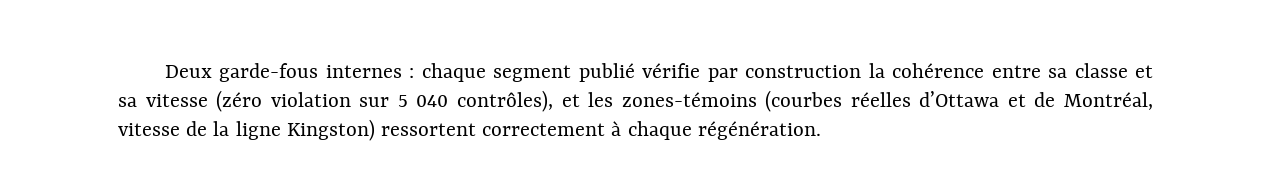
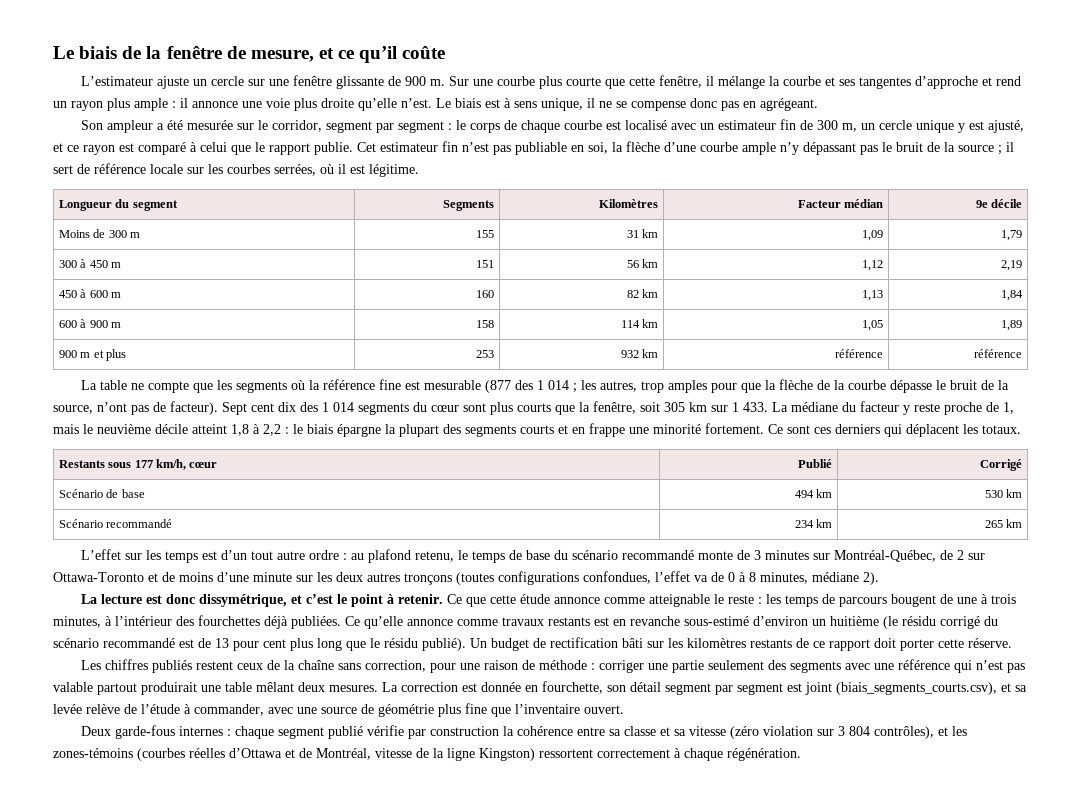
+ Le biais de la fenêtre de mesure, et ce qu’il coûte
+ L’estimateur ajuste un cercle sur une fenêtre glissante de 900 m. Sur une courbe plus courte que cette fenêtre, il mélange la courbe et ses tangentes d’approche et rend un rayon plus ample : il annonce une voie plus droite qu’elle n’est. Le biais est à sens unique, il ne se compense donc pas en agrégeant.
+ Son ampleur a été mesurée sur le corridor, segment par segment : le corps de chaque courbe est localisé avec un estimateur fin de 300 m, un cercle unique y est ajusté, et ce rayon est comparé à celui que le rapport publie. Cet estimateur fin n’est pas publiable en soi, la flèche d’une courbe ample n’y dépassant pas le bruit de la source ; il sert de référence locale sur les courbes serrées, où il est légitime.
+ Longueur du segment | Segments | Kilomètres | Facteur médian | 9e décile
+ Moins de 300 m | 155 | 31 km | 1,09 | 1,79
+ 300 à 450 m | 151 | 56 km | 1,12 | 2,19
+ 450 à 600 m | 160 | 82 km | 1,13 | 1,84
+ 600 à 900 m | 158 | 114 km | 1,05 | 1,89
+ 900 m et plus | 253 | 932 km | référence | référence
+ La table ne compte que les segments où la référence fine est mesurable (877 des 1 014 ; les autres, trop amples pour que la flèche de la courbe dépasse le bruit de la source, n’ont pas de facteur). Sept cent dix des 1 014 segments du cœur sont plus courts que la fenêtre, soit 305 km sur 1 433. La médiane du facteur y reste proche de 1, mais le neuvième décile atteint 1,8 à 2,2 : le biais épargne la plupart des segments courts et en frappe une minorité fortement. Ce sont ces derniers qui déplacent les totaux.
+ Restants sous 177 km/h, cœur | Publié | Corrigé
+ Scénario de base | 494 km | 530 km
+ Scénario recommandé | 234 km | 265 km
+ L’effet sur les temps est d’un tout autre ordre : au plafond retenu, le temps de base du scénario recommandé monte de 3 minutes sur Montréal-Québec, de 2 sur Ottawa-Toronto et de moins d’une minute sur les deux autres tronçons (toutes configurations confondues, l’effet va de 0 à 8 minutes, médiane 2).
+ La lecture est donc dissymétrique, et c’est le point à retenir. Ce que cette étude annonce comme atteignable le reste : les temps de parcours bougent de une à trois minutes, à l’intérieur des fourchettes déjà publiées. Ce qu’elle annonce comme travaux restants est en revanche sous-estimé d’environ un huitième (le résidu corrigé du scénario recommandé est de 13 pour cent plus long que le résidu publié). Un budget de rectification bâti sur les kilomètres restants de ce rapport doit porter cette réserve.
+ Les chiffres publiés restent ceux de la chaîne sans correction, pour une raison de méthode : corriger une partie seulement des segments avec une référence qui n’est pas valable partout produirait une table mêlant deux mesures. La correction est donnée en fourchette, son détail segment par segment est joint (biais_segments_courts.csv), et sa levée relève de l’étude à commander, avec une source de géométrie plus fine que l’inventaire ouvert.
- Deux garde-fous internes : chaque segment publié vérifie par construction la cohérence entre sa classe et sa vitesse (zéro violation sur 5 040 contrôles), et les zones-témoins (courbes réelles d’Ottawa et de Montréal, vitesse de la ligne Kingston) ressortent correctement à chaque régénération.
+ Deux garde-fous internes : chaque segment publié vérifie par construction la cohérence entre sa classe et sa vitesse (zéro violation sur 3 804 contrôles), et les zones-témoins (courbes réelles d’Ottawa et de Montréal, vitesse de la ligne Kingston) ressortent correctement à chaque régénération.

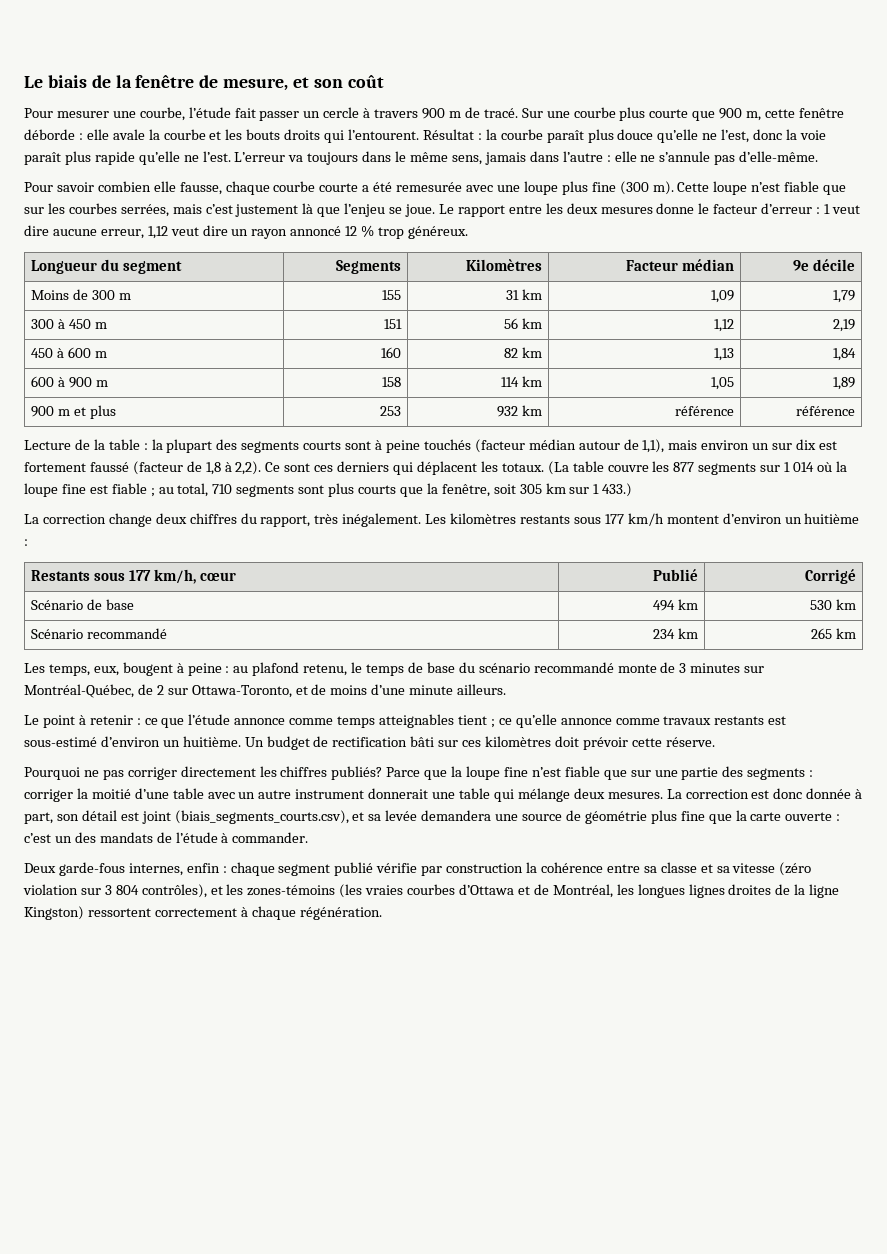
- Le biais de la fenêtre de mesure, et ce qu’il coûte
- L’estimateur ajuste un cercle sur une fenêtre glissante de 900 m.
+ Le biais de la fenêtre de mesure, et son coût
+ Pour mesurer une courbe, l’étude fait passer un cercle à travers 900 m de tracé.
- Sur une courbe plus courte que cette fenêtre, il mélange la courbe et ses tangentes d’approche et rend un rayon plus ample : il annonce une voie plus droite qu’elle n’est. Le biais est à sens unique, il ne se compense donc pas en agrégeant.
- Son ampleur a été mesurée sur le corridor, segment par segment : le corps de chaque courbe est localisé avec un estimateur fin de 300 m, un cercle unique y est ajusté, et ce rayon est comparé à celui que le rapport publie. Cet estimateur fin n’est pas publiable en soi, la flèche d’une courbe ample n’y dépassant pas le bruit de la source ; il sert de référence locale sur les courbes serrées, où il est légitime.
+ Sur une courbe plus courte que 900 m, cette fenêtre déborde : elle avale la courbe et les bouts droits qui l’entourent. Résultat : la courbe paraît plus douce qu’elle ne l’est, donc la voie paraît plus rapide qu’elle ne l’est. L’erreur va toujours dans le même sens, jamais dans l’autre : elle ne s’annule pas d’elle-même.
+ Pour savoir combien elle fausse, chaque courbe courte a été remesurée avec une loupe plus fine (300 m). Cette loupe n’est fiable que sur les courbes serrées, mais c’est justement là que l’enjeu se joue. Le rapport entre les deux mesures donne le facteur d’erreur : 1 veut dire aucune erreur, 1,12 veut dire un rayon annoncé 12 % trop généreux.
- La table ne compte que les segments où la référence fine est mesurable (877 des 1 014 ; les autres, trop amples pour que la flèche de la courbe dépasse le bruit de la source, n’ont pas de facteur). Sept cent dix des 1 014 segments du cœur sont plus courts que la fenêtre, soit 305 km sur 1 433. La médiane du facteur y reste proche de 1, mais le neuvième décile atteint 1,8 à 2,2 : le biais épargne la plupart des segments courts et en frappe une minorité fortement. Ce sont ces derniers qui déplacent les totaux.
+ Lecture de la table : la plupart des segments courts sont à peine touchés (facteur médian autour de 1,1), mais environ un sur dix est fortement faussé (facteur de 1,8 à 2,2). Ce sont ces derniers qui déplacent les totaux. (La table couvre les 877 segments sur 1 014 où la loupe fine est fiable ; au total, 710 segments sont plus courts que la fenêtre, soit 305 km sur 1 433.)
+ La correction change deux chiffres du rapport, très inégalement. Les kilomètres restants sous 177 km/h montent d’environ un huitième :
- L’effet sur les temps est d’un tout autre ordre : au plafond retenu, le temps de base du scénario recommandé monte de 3 minutes sur Montréal-Québec, de 2 sur Ottawa-Toronto et de moins d’une minute sur les deux autres tronçons (toutes configurations confondues, l’effet va de 0 à 8 minutes, médiane 2).
- La lecture est donc dissymétrique, et c’est le point à retenir. Ce que cette étude annonce comme atteignable le reste : les temps de parcours bougent de une à trois minutes, à l’intérieur des fourchettes déjà publiées. Ce qu’elle annonce comme travaux restants est en revanche sous-estimé d’environ un huitième (le résidu corrigé du scénario recommandé est de 13 pour cent plus long que le résidu publié).
+ Les temps, eux, bougent à peine : au plafond retenu, le temps de base du scénario recommandé monte de 3 minutes sur Montréal-Québec, de 2 sur Ottawa-Toronto, et de moins d’une minute ailleurs.
+ Le point à retenir : ce que l’étude annonce comme temps atteignables tient ; ce qu’elle annonce comme travaux restants est sous-estimé d’environ un huitième.
- Un budget de rectification bâti sur les kilomètres restants de ce rapport doit porter cette réserve.
- Les chiffres publiés restent ceux de la chaîne sans correction, pour une raison de méthode : corriger une partie seulement des segments avec une référence qui n’est pas valable partout produirait une table mêlant deux mesures.
+ Un budget de rectification bâti sur ces kilomètres doit prévoir cette réserve.
+ Pourquoi ne pas corriger directement les chiffres publiés? Parce que la loupe fine n’est fiable que sur une partie des segments : corriger la moitié d’une table avec un autre instrument donnerait une table qui mélange deux mesures.
- La correction est donnée en fourchette, son détail segment par segment est joint (biais_segments_courts.csv), et sa levée relève de l’étude à commander, avec une source de géométrie plus fine que l’inventaire ouvert.
+ La correction est donc donnée à part, son détail est joint (biais_segments_courts.csv), et sa levée demandera une source de géométrie plus fine que la carte ouverte : c’est un des mandats de l’étude à commander.
- Deux garde-fous internes : chaque segment publié vérifie par construction la cohérence entre sa classe et sa vitesse (zéro violation sur 3 804 contrôles), et les zones-témoins (courbes réelles d’Ottawa et de Montréal, vitesse de la ligne Kingston) ressortent correctement à chaque régénération.
+ Deux garde-fous internes, enfin : chaque segment publié vérifie par construction la cohérence entre sa classe et sa vitesse (zéro violation sur 3 804 contrôles), et les zones-témoins (les vraies courbes d’Ottawa et de Montréal, les longues lignes droites de la ligne Kingston) ressortent correctement à chaque régénération.

